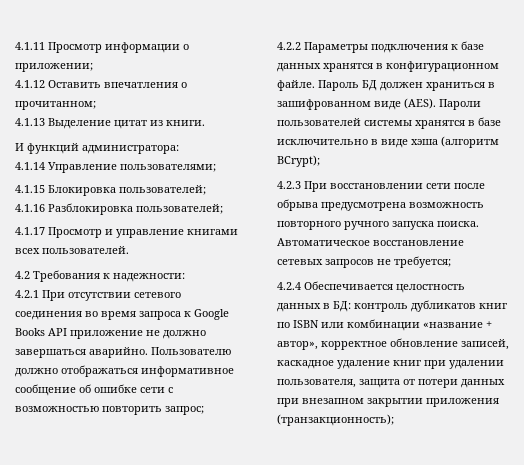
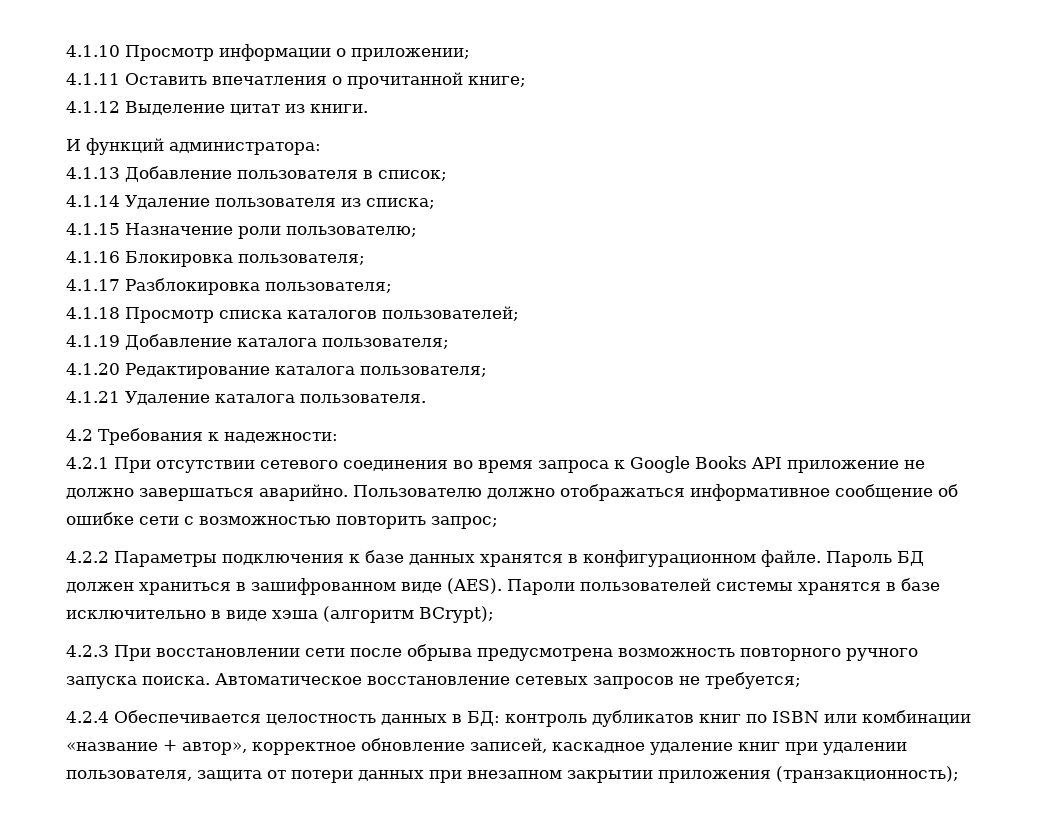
- 4.1.11 Просмотр информации о приложении;
+ 4.1.10 Просмотр информации о приложении;
- 4.1.12 Оставить впечатления о прочитанном;
- 4.1.13 Выделение цитат из книги.
+ 4.1.11 Оставить впечатления о прочитанной книге;
+ 4.1.12 Выделение цитат из книги.
- 4.1.14 Управление пользователями;
- 4.1.15 Блокировка пользователей;
- 4.1.16 Разблокировка пользователей;
- 4.1.17 Просмотр и управление книгами всех пользователей.
+ 4.1.13 Добавление пользователя в список;
+ 4.1.14 Удаление пользователя из списка;
+ 4.1.15 Назначение роли пользователю;
+ 4.1.16 Блокировка пользователя;
+ 4.1.17 Разблокировка пользователя;
+ 4.1.18 Просмотр списка каталогов пользователей;
+ 4.1.19 Добавление каталога пользователя;
+ 4.1.20 Редактирование каталога пользователя;
+ 4.1.21 Удаление каталога пользователя.

